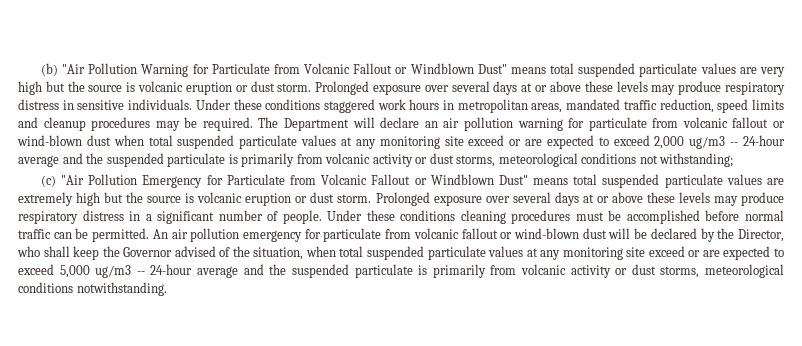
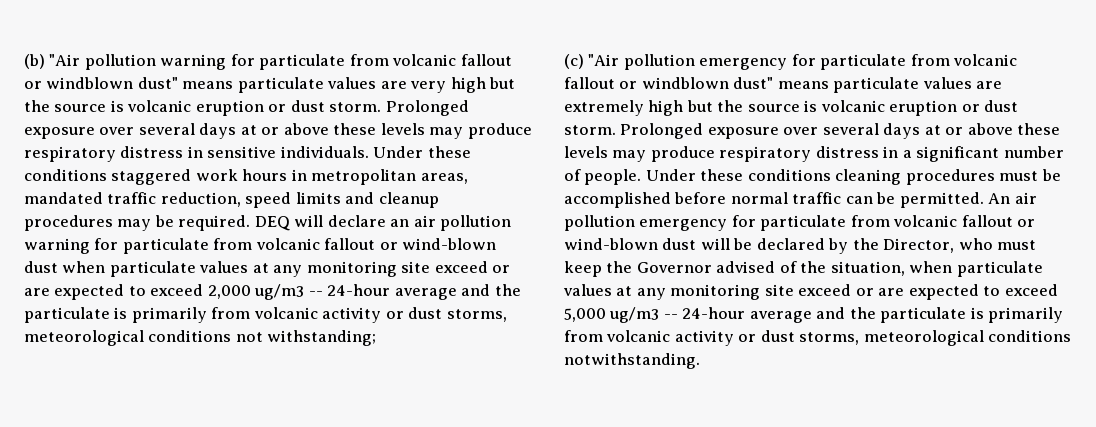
- (b) "Air Pollution Warning for Particulate from Volcanic Fallout or Windblown Dust" means total suspended particulate values are very high but the source is volcanic eruption or dust storm.
+ (b) "Air pollution warning for particulate from volcanic fallout or windblown dust" means particulate values are very high but the source is volcanic eruption or dust storm.
- The Department will declare an air pollution warning for particulate from volcanic fallout or wind-blown dust when total suspended particulate values at any monitoring site exceed or are expected to exceed 2,000 ug/m3 -- 24-hour average and the suspended particulate is primarily from volcanic activity or dust storms, meteorological conditions not withstanding;
+ DEQ will declare an air pollution warning for particulate from volcanic fallout or wind-blown dust when particulate values at any monitoring site exceed or are expected to exceed 2,000 ug/m3 -- 24-hour average and the particulate is primarily from volcanic activity or dust storms, meteorological conditions not withstanding;
- (c) "Air Pollution Emergency for Particulate from Volcanic Fallout or Windblown Dust" means total suspended particulate values are extremely high but the source is volcanic eruption or dust storm.
+ (c) "Air pollution emergency for particulate from volcanic fallout or windblown dust" means particulate values are extremely high but the source is volcanic eruption or dust storm.
- An air pollution emergency for particulate from volcanic fallout or wind-blown dust will be declared by the Director, who shall keep the Governor advised of the situation, when total suspended particulate values at any monitoring site exceed or are expected to exceed 5,000 ug/m3 -- 24-hour average and the suspended particulate is primarily from volcanic activity or dust storms, meteorological conditions notwithstanding.
+ An air pollution emergency for particulate from volcanic fallout or wind-blown dust will be declared by the Director, who must keep the Governor advised of the situation, when particulate values at any monitoring site exceed or are expected to exceed 5,000 ug/m3 -- 24-hour average and the particulate is primarily from volcanic activity or dust storms, meteorological conditions notwithstanding.

